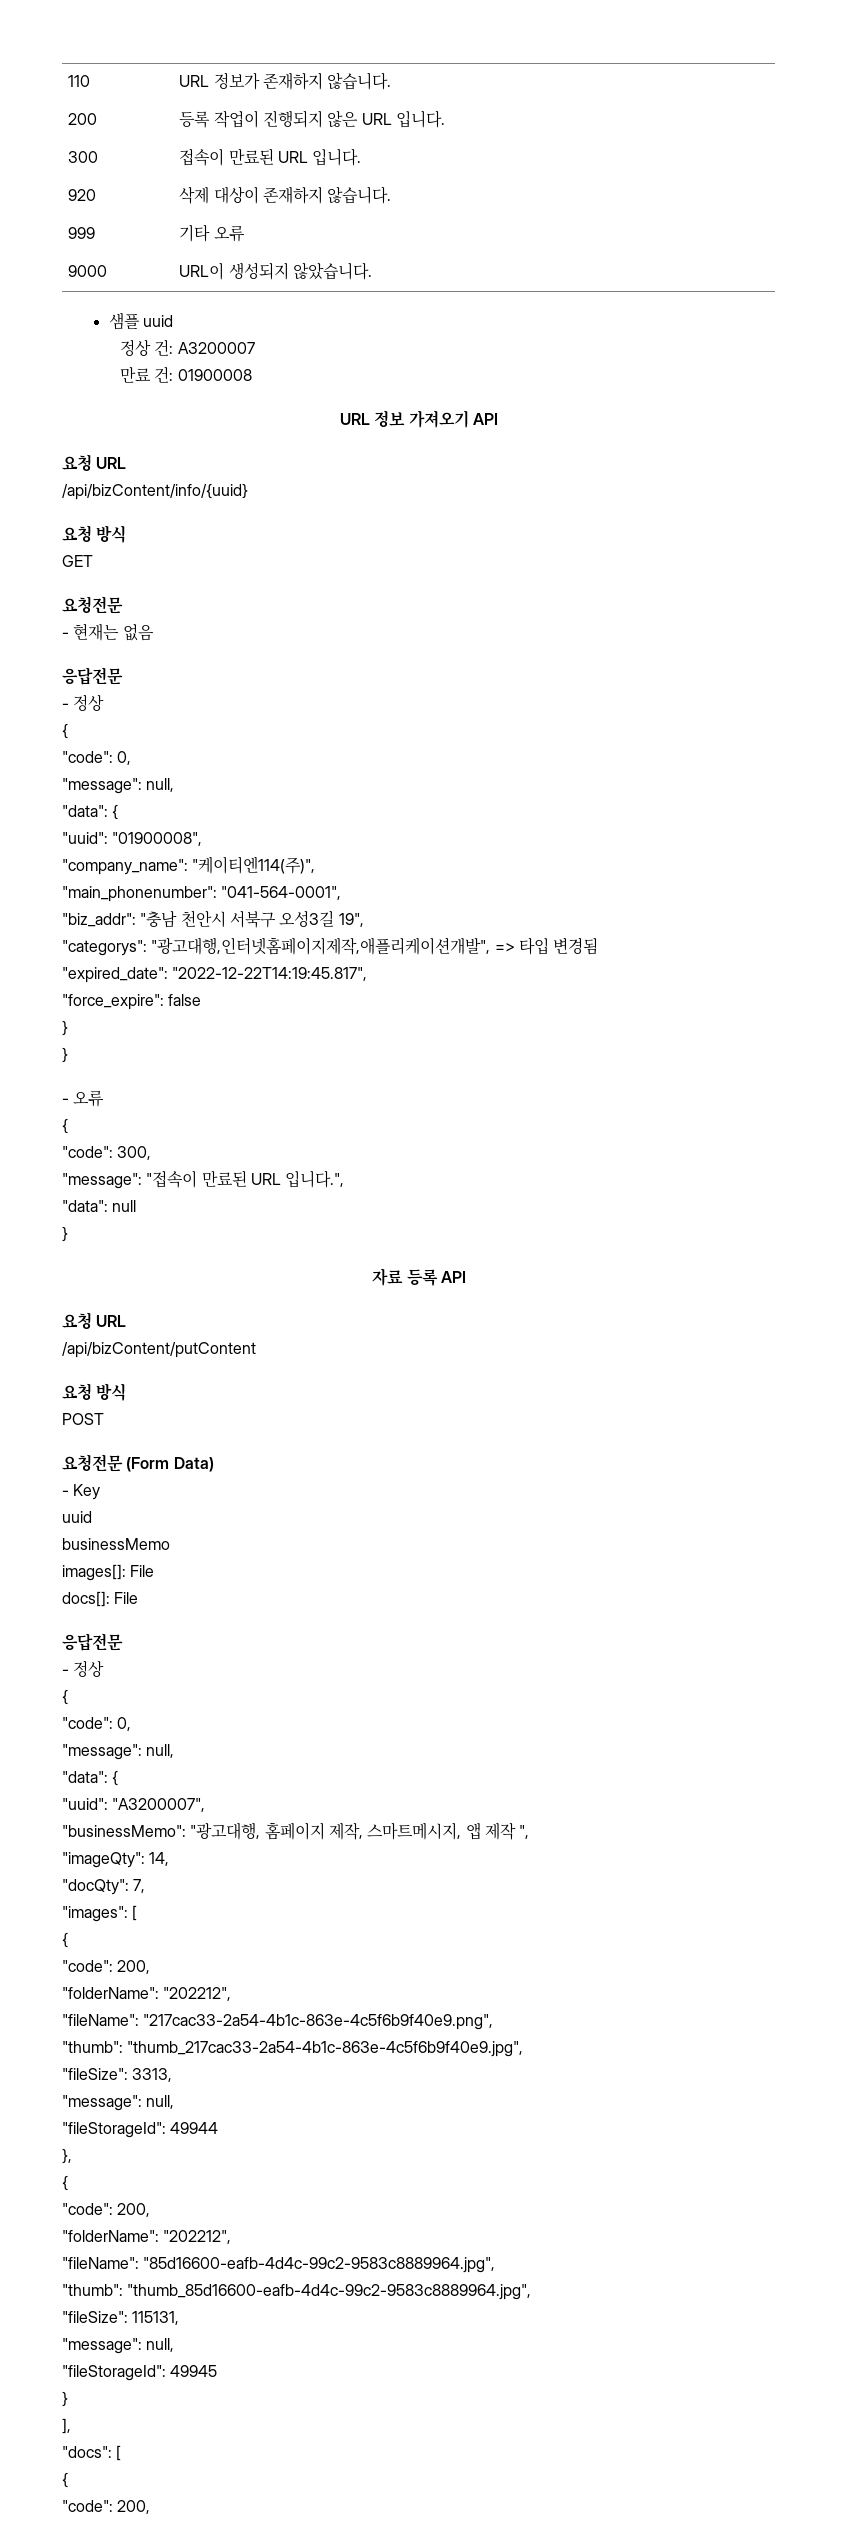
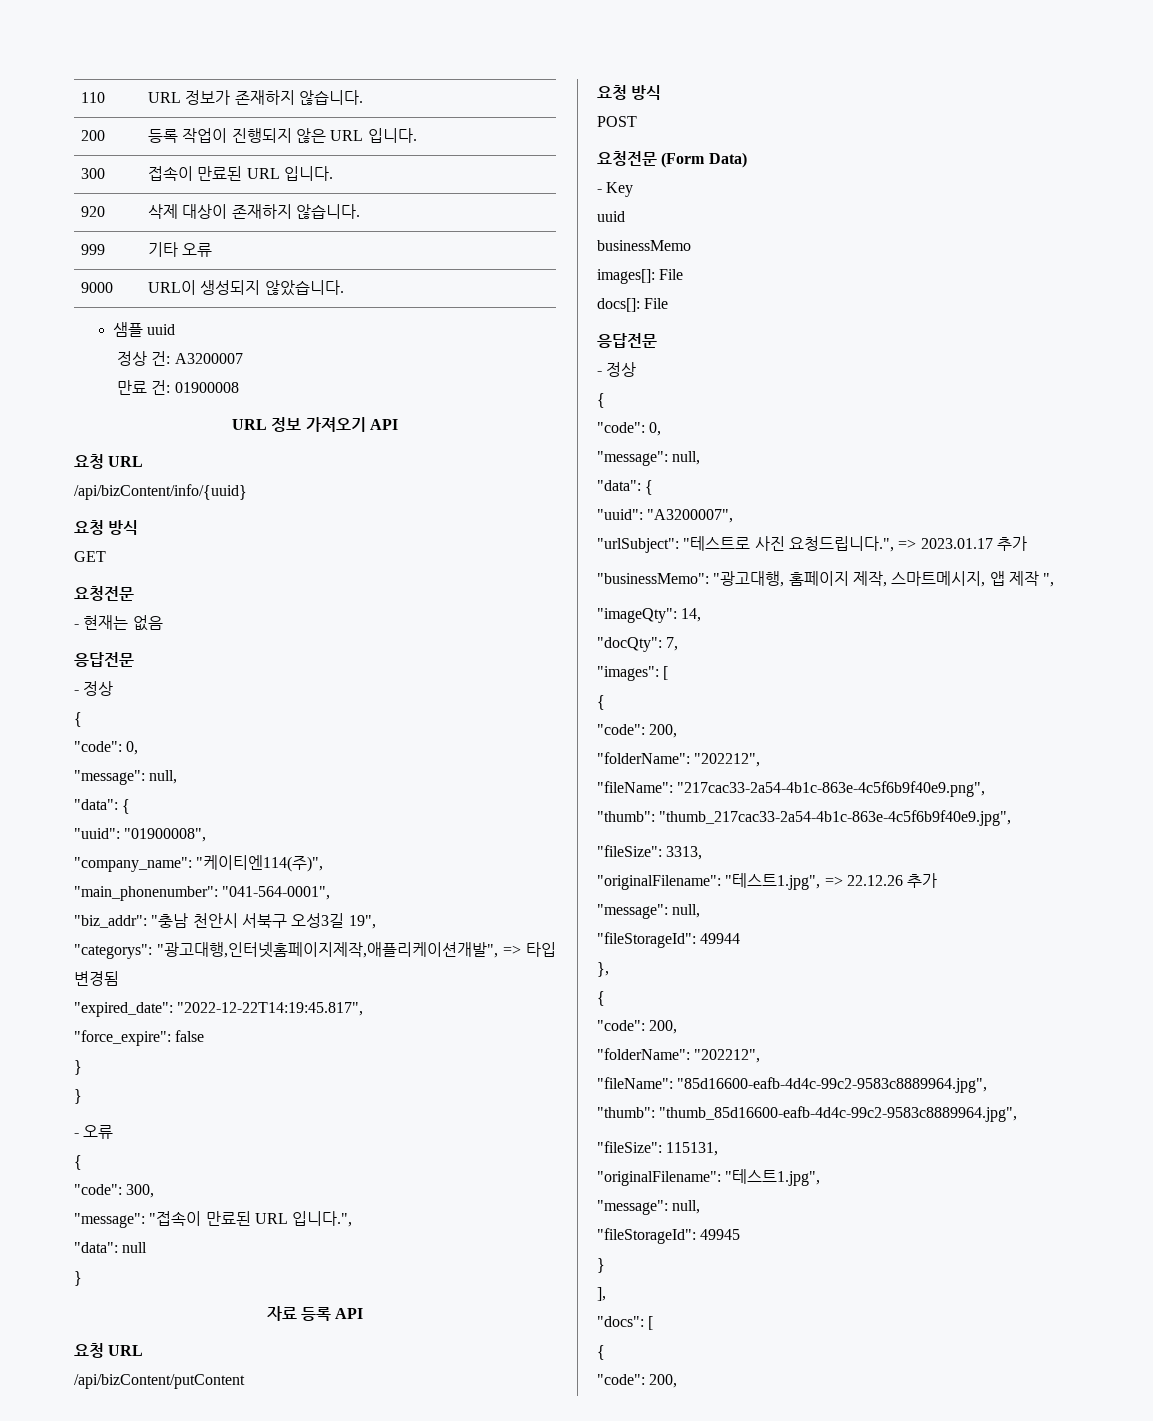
+ "urlSubject": "테스트로 사진 요청드립니다.", => 2023.01.17 추가
+ "originalFilename": "테스트1.jpg", => 22.12.26 추가
  "fileSize": 115131,
+ "originalFilename": "테스트1.jpg",

